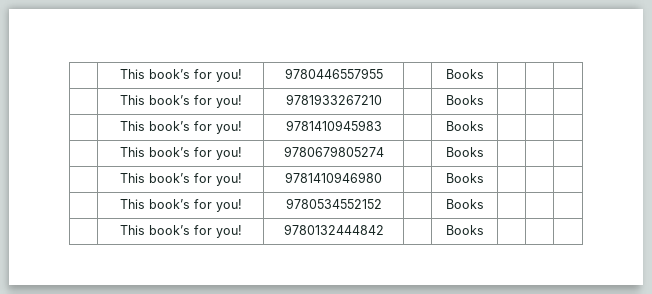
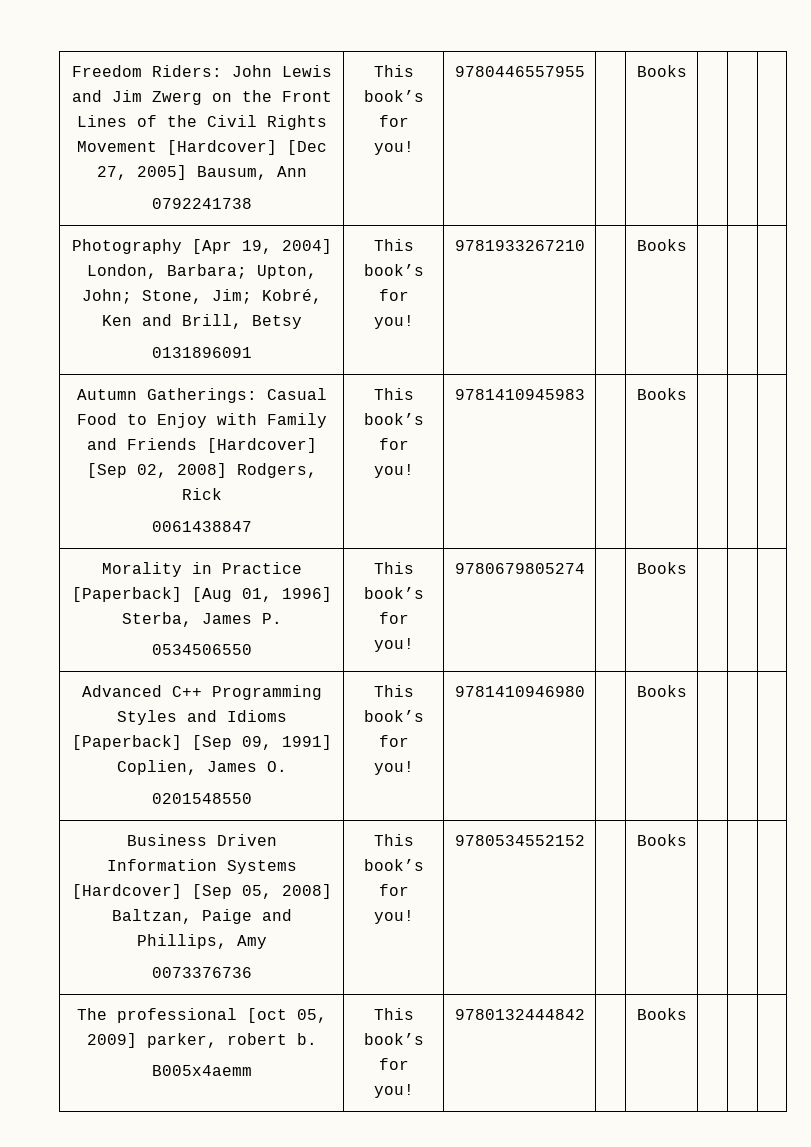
- | This book’s for you! | 9780446557955 | | Books | | |
+ Freedom Riders: John Lewis and Jim Zwerg on the Front Lines of the Civil Rights Movement [Hardcover] [Dec 27, 2005] Bausum, Ann
+ 0792241738 | This book’s for you! | 9780446557955 | | Books | | |
- | This book’s for you! | 9781933267210 | | Books | | |
+ Photography [Apr 19, 2004] London, Barbara; Upton, John; Stone, Jim; Kobré, Ken and Brill, Betsy
+ 0131896091 | This book’s for you! | 9781933267210 | | Books | | |
- | This book’s for you! | 9781410945983 | | Books | | |
+ Autumn Gatherings: Casual Food to Enjoy with Family and Friends [Hardcover] [Sep 02, 2008] Rodgers, Rick
+ 0061438847 | This book’s for you! | 9781410945983 | | Books | | |
- | This book’s for you! | 9780679805274 | | Books | | |
+ Morality in Practice [Paperback] [Aug 01, 1996] Sterba, James P.
+ 0534506550 | This book’s for you! | 9780679805274 | | Books | | |
- | This book’s for you! | 9781410946980 | | Books | | |
+ Advanced C++ Programming Styles and Idioms [Paperback] [Sep 09, 1991] Coplien, James O.
+ 0201548550 | This book’s for you! | 9781410946980 | | Books | | |
- | This book’s for you! | 9780534552152 | | Books | | |
+ Business Driven Information Systems [Hardcover] [Sep 05, 2008] Baltzan, Paige and Phillips, Amy
+ 0073376736 | This book’s for you! | 9780534552152 | | Books | | |
- | This book’s for you! | 9780132444842 | | Books | | |
+ The professional [oct 05, 2009] parker, robert b.
+ B005x4aemm | This book’s for you! | 9780132444842 | | Books | | |

